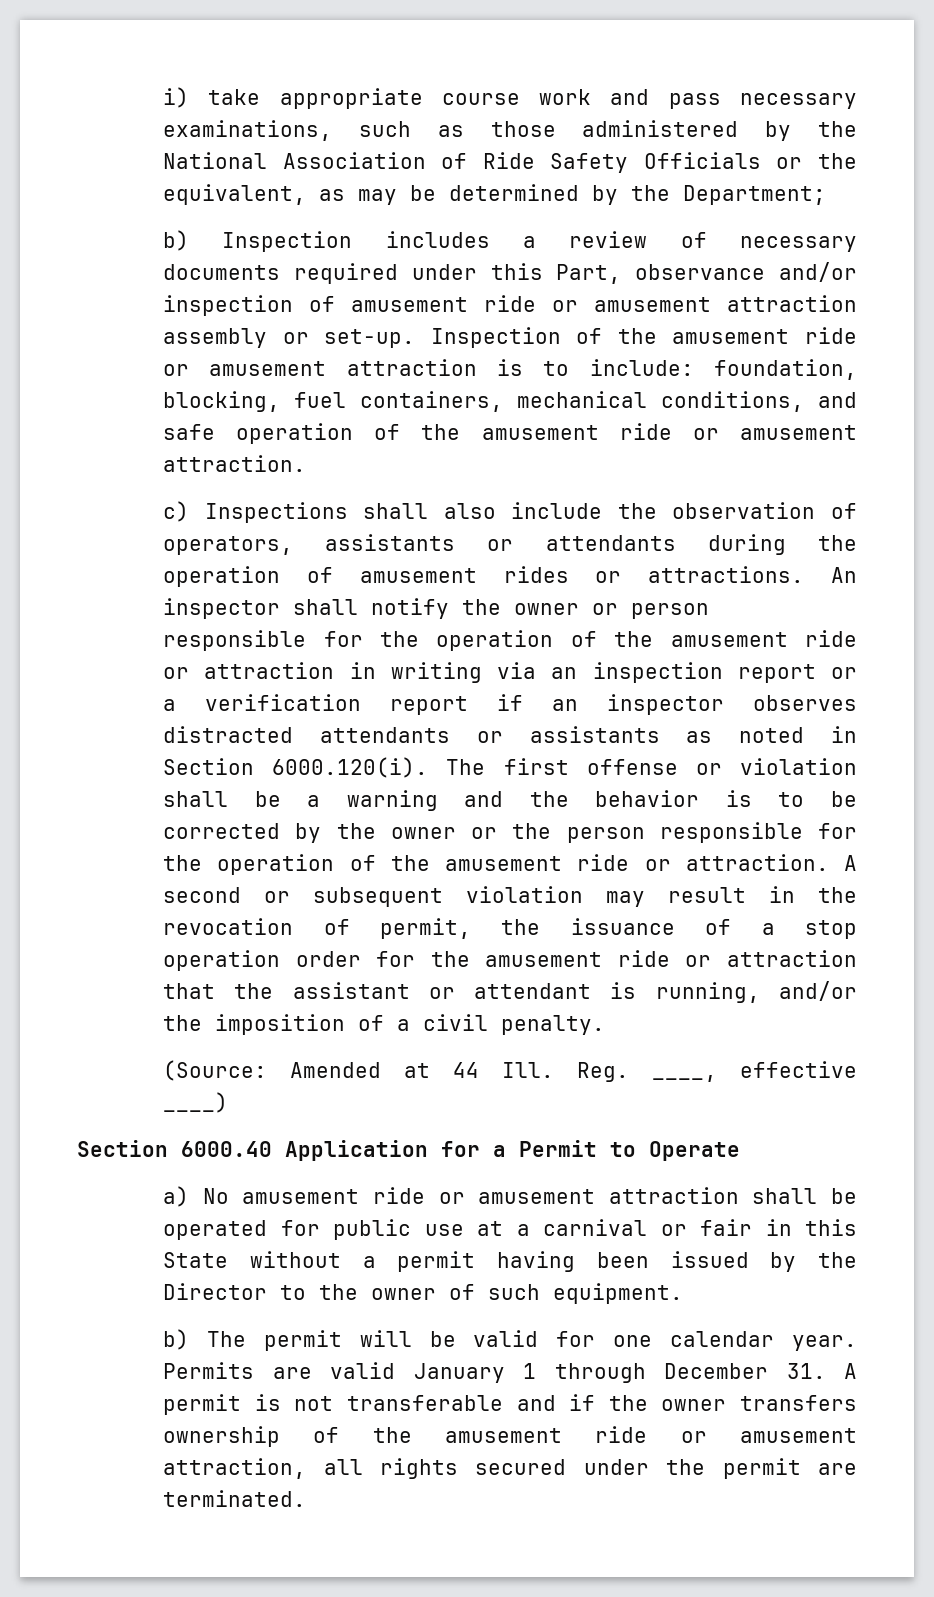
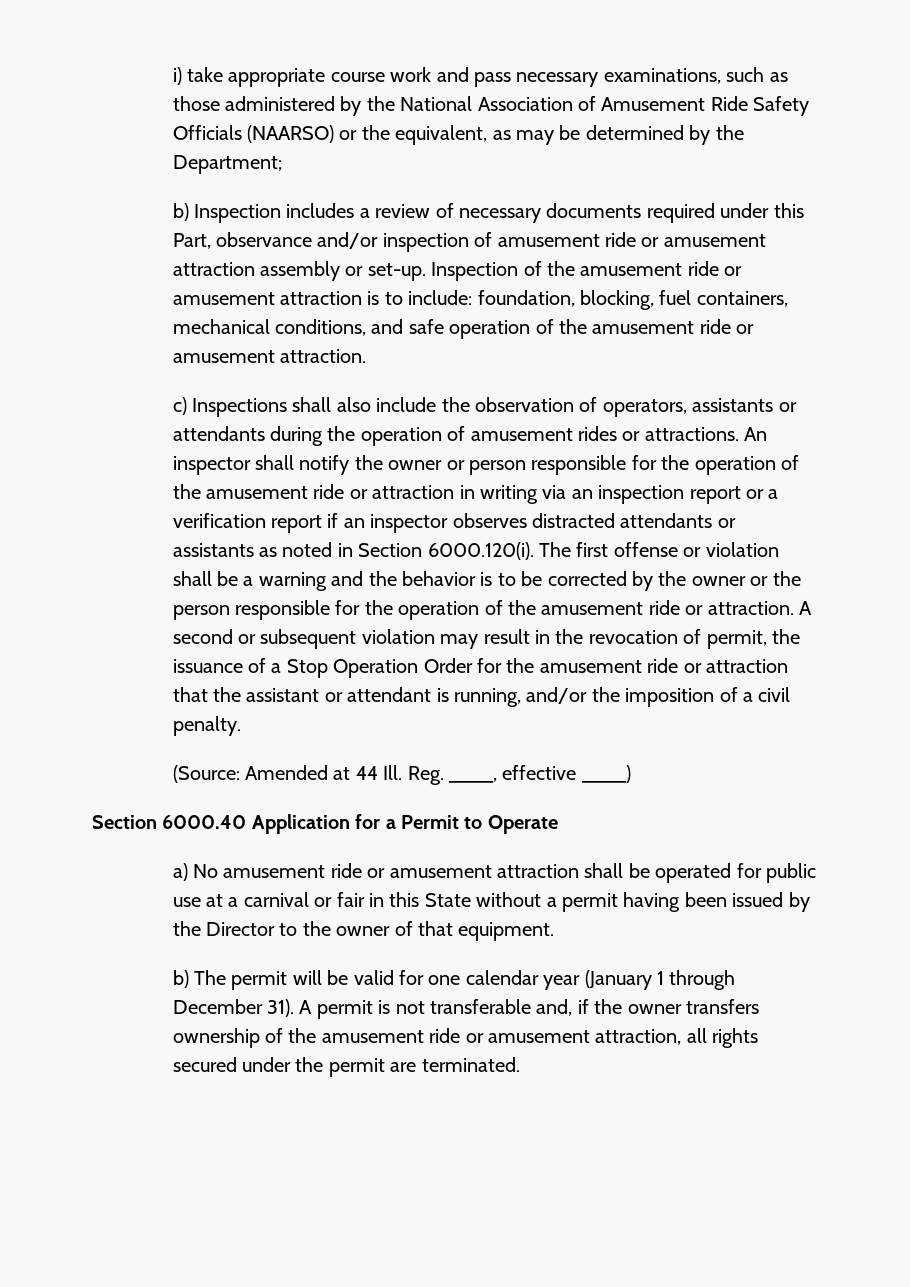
- i) take appropriate course work and pass necessary examinations, such as those administered by the National Association of Ride Safety Officials or the equivalent, as may be determined by the Department;
+ i) take appropriate course work and pass necessary examinations, such as those administered by the National Association of Amusement Ride Safety Officials (NAARSO) or the equivalent, as may be determined by the Department;
- A second or subsequent violation may result in the revocation of permit, the issuance of a stop operation order for the amusement ride or attraction that the assistant or attendant is running, and/or the imposition of a civil penalty.
+ A second or subsequent violation may result in the revocation of permit, the issuance of a Stop Operation Order for the amusement ride or attraction that the assistant or attendant is running, and/or the imposition of a civil penalty.
- a) No amusement ride or amusement attraction shall be operated for public use at a carnival or fair in this State without a permit having been issued by the Director to the owner of such equipment.
+ a) No amusement ride or amusement attraction shall be operated for public use at a carnival or fair in this State without a permit having been issued by the Director to the owner of that equipment.
- b) The permit will be valid for one calendar year. Permits are valid January 1 through December 31. A permit is not transferable and if the owner transfers ownership of the amusement ride or amusement attraction, all rights secured under the permit are terminated.
+ b) The permit will be valid for one calendar year (January 1 through December 31). A permit is not transferable and, if the owner transfers ownership of the amusement ride or amusement attraction, all rights secured under the permit are terminated.

